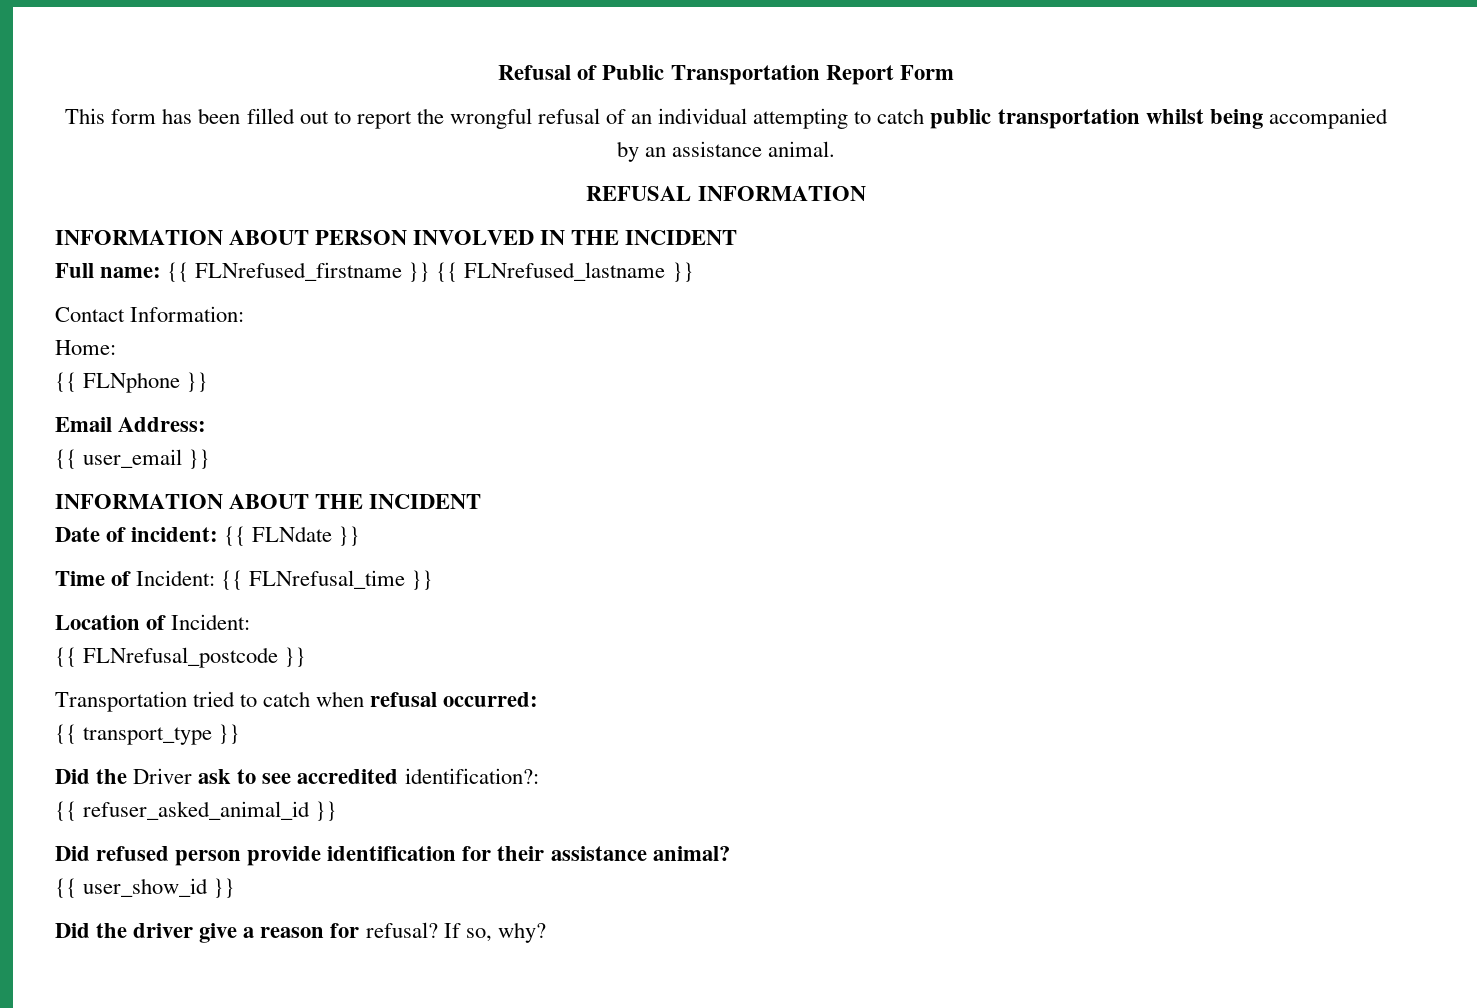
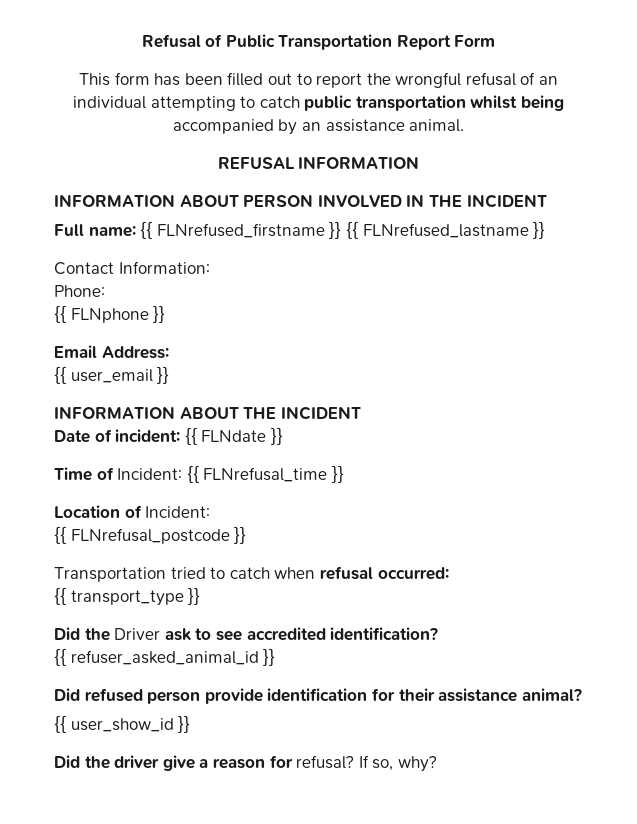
- Home:
+ Phone:
- Did the Driver ask to see accredited identification?:
+ Did the Driver ask to see accredited identification?

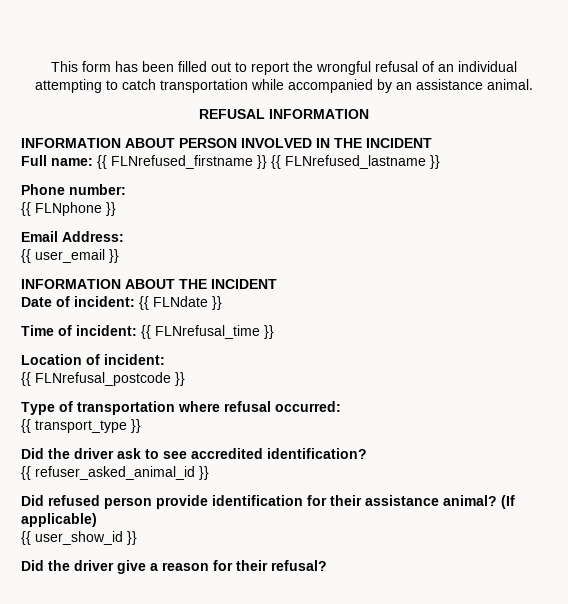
- Refusal of Public Transportation Report Form
- This form has been filled out to report the wrongful refusal of an individual attempting to catch public transportation whilst being accompanied by an assistance animal.
+ This form has been filled out to report the wrongful refusal of an individual attempting to catch transportation while accompanied by an assistance animal.
- Contact Information:
- Phone:
+ Phone number:
- Time of Incident: {{ FLNrefusal_time }}
+ Time of incident: {{ FLNrefusal_time }}
- Location of Incident:
+ Location of incident:
- Transportation tried to catch when refusal occurred:
+ Type of transportation where refusal occurred:
- Did the Driver ask to see accredited identification?
+ Did the driver ask to see accredited identification?
+ (If applicable)
- Did the driver give a reason for refusal? If so, why?
+ Did the driver give a reason for their refusal?

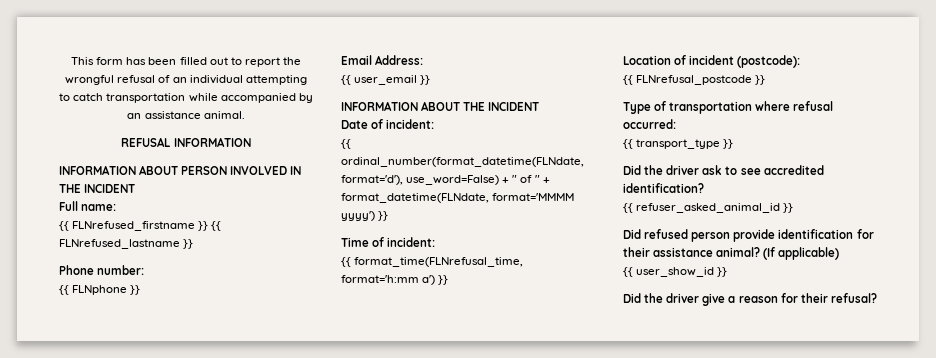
- Full name: {{ FLNrefused_firstname }} {{ FLNrefused_lastname }}
+ Full name:
+ {{ FLNrefused_firstname }} {{ FLNrefused_lastname }}
- Date of incident: {{ FLNdate }}
+ Date of incident:
+ {{ ordinal_number(format_datetime(FLNdate, format='d'), use_word=False) + " of " + format_datetime(FLNdate, format='MMMM yyyy') }}
- Time of incident: {{ FLNrefusal_time }}
+ Time of incident:
+ {{ format_time(FLNrefusal_time, format='h:mm a') }}
- Location of incident:
+ Location of incident (postcode):

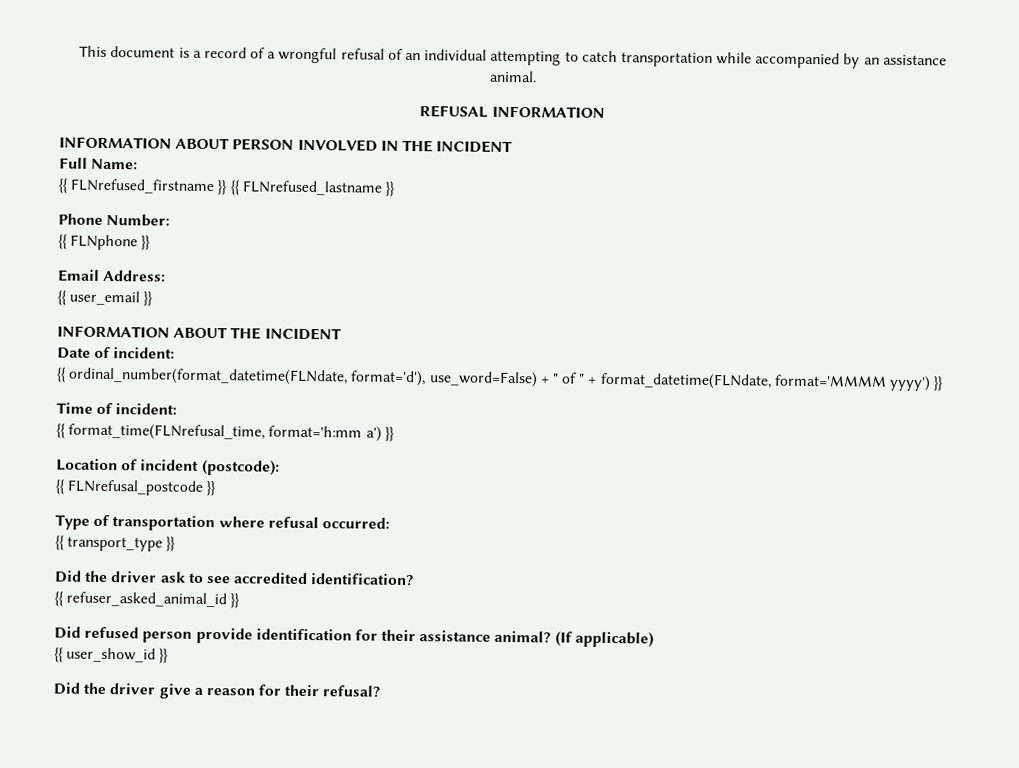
- This form has been filled out to report the wrongful refusal of an individual attempting to catch transportation while accompanied by an assistance animal.
+ This document is a record of a wrongful refusal of an individual attempting to catch transportation while accompanied by an assistance animal.
- Full name:
+ Full Name:
- Phone number:
+ Phone Number:

